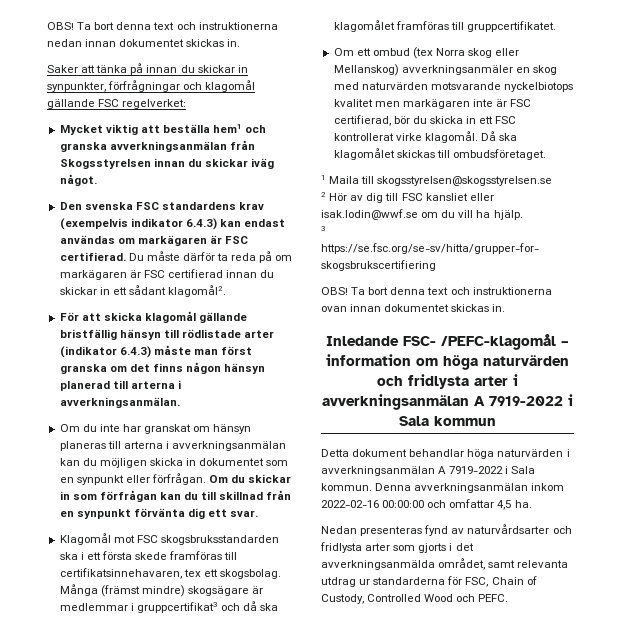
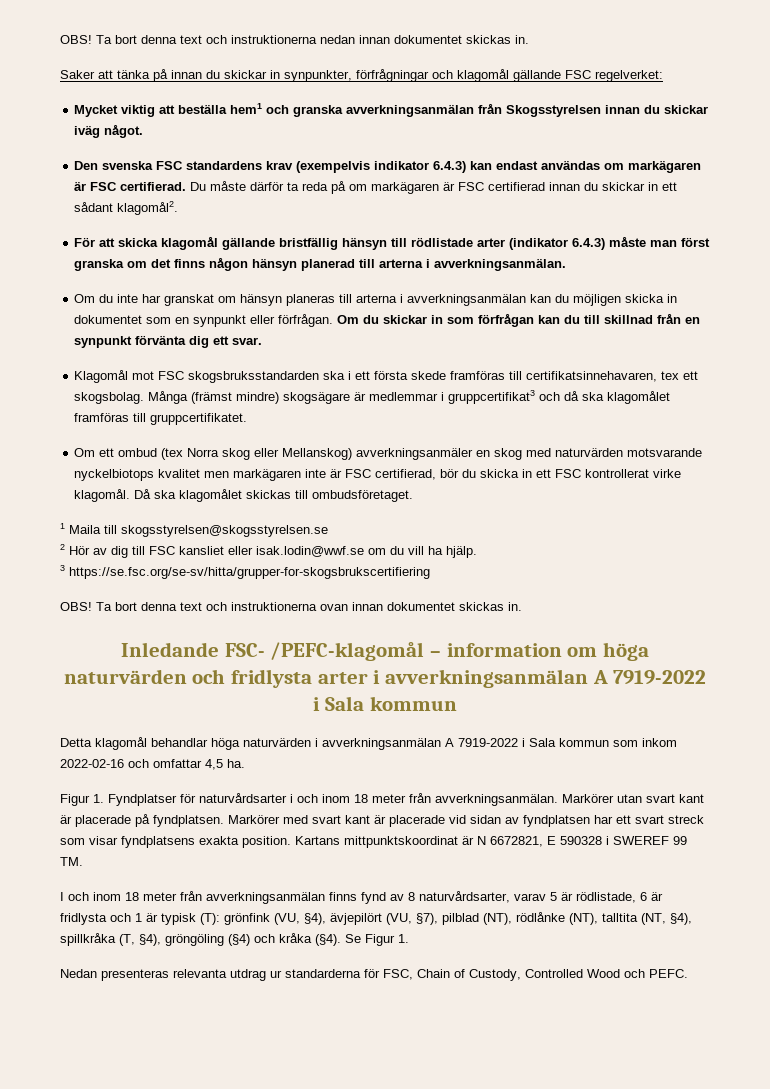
- Detta dokument behandlar höga naturvärden i avverkningsanmälan A 7919-2022 i Sala kommun. Denna avverkningsanmälan inkom 2022-02-16 00:00:00 och omfattar 4,5 ha.
+ Detta klagomål behandlar höga naturvärden i avverkningsanmälan A 7919-2022 i Sala kommun som inkom 2022-02-16 och omfattar 4,5 ha.
- Nedan presenteras fynd av naturvårdsarter och fridlysta arter som gjorts i det avverkningsanmälda området, samt relevanta utdrag ur standarderna för FSC, Chain of Custody, Controlled Wood och PEFC.
+ Figur 1. Fyndplatser för naturvårdsarter i och inom 18 meter från avverkningsanmälan. Markörer utan svart kant är placerade på fyndplatsen. Markörer med svart kant är placerade vid sidan av fyndplatsen har ett svart streck som visar fyndplatsens exakta position. Kartans mittpunktskoordinat är N 6672821, E 590328 i SWEREF 99 TM.
+ I och inom 18 meter från avverkningsanmälan finns fynd av 8 naturvårdsarter, varav 5 är rödlistade, 6 är fridlysta och 1 är typisk (T): grönfink (VU, §4), ävjepilört (VU, §7), pilblad (NT), rödlånke (NT), talltita (NT, §4), spillkråka (T, §4), gröngöling (§4) och kråka (§4). Se Figur 1.
+ Nedan presenteras relevanta utdrag ur standarderna för FSC, Chain of Custody, Controlled Wood och PEFC.

